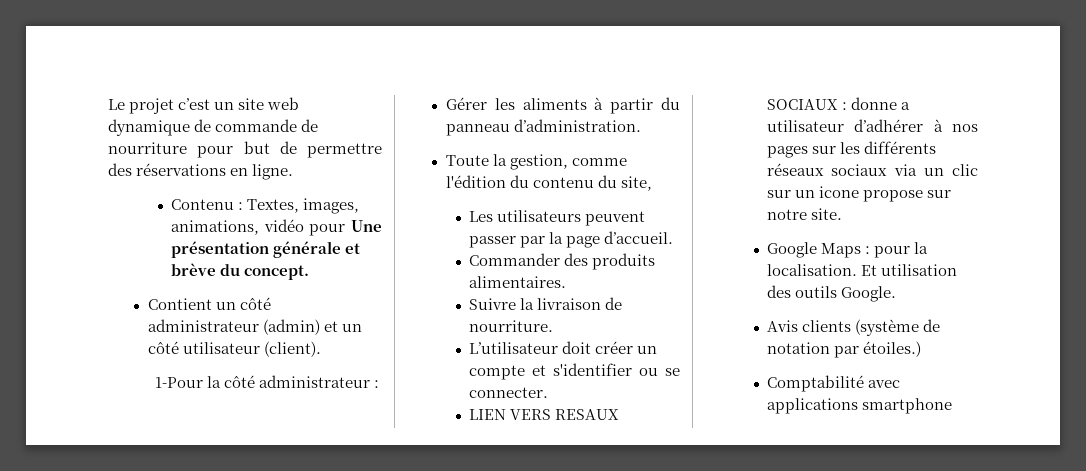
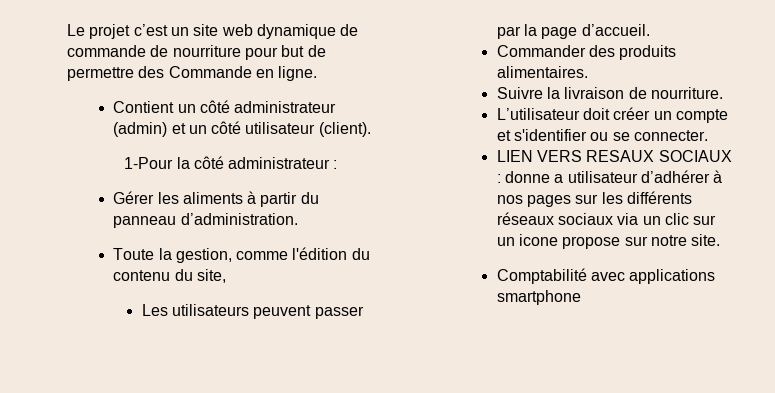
- Le projet c’est un site web dynamique de commande de nourriture pour but de permettre des réservations en ligne.
+ Le projet c’est un site web dynamique de commande de nourriture pour but de permettre des Commande en ligne.
- Contenu : Textes, images, animations, vidéo pour Une présentation générale et brève du concept.
- Google Maps : pour la localisation. Et utilisation des outils Google.
- Avis clients (système de notation par étoiles.)

